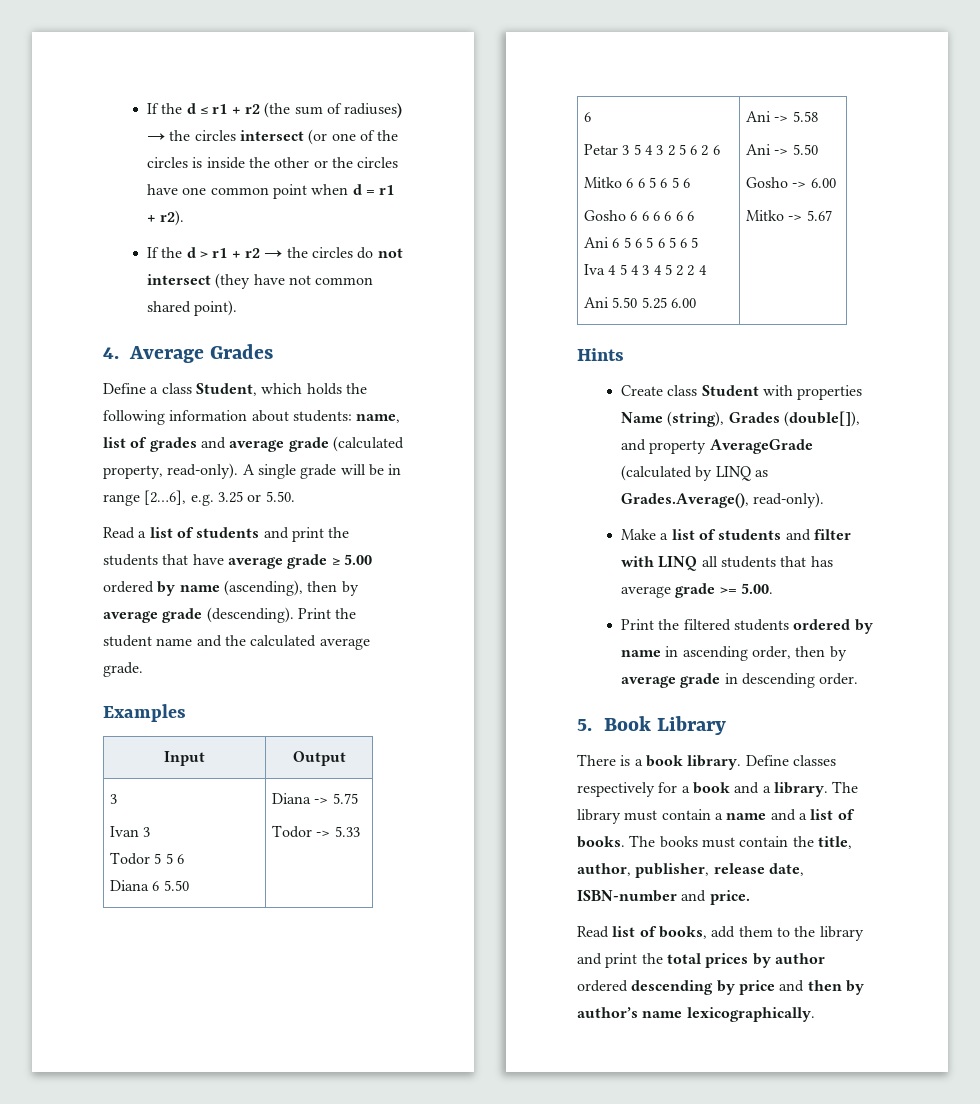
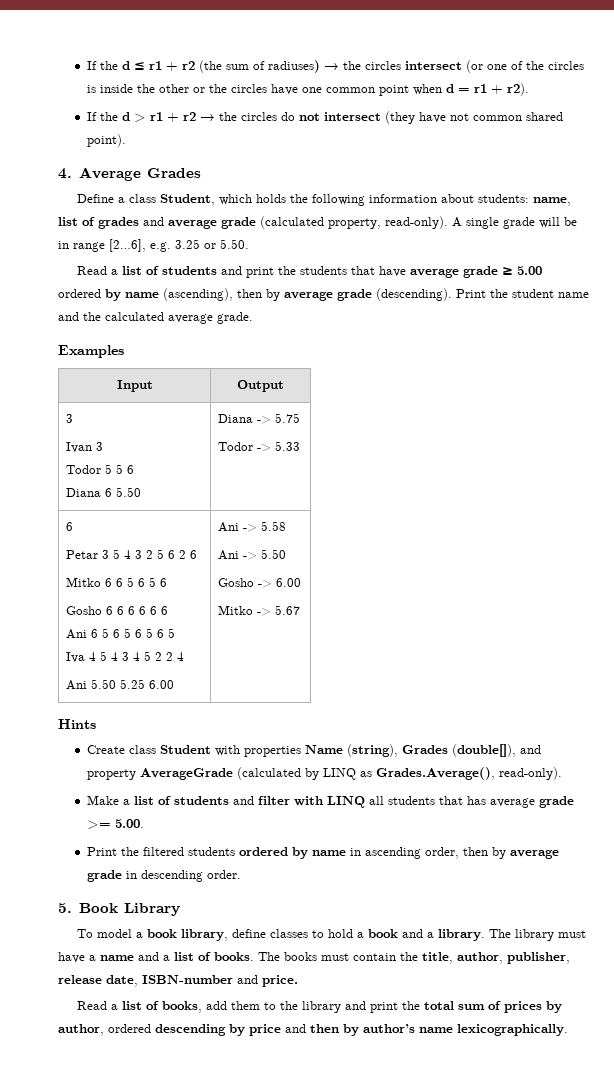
- There is a book library. Define classes respectively for a book and a library.
+ To model a book library, define classes to hold a book and a library.
- The library must contain a name and a list of books.
+ The library must have a name and a list of books.
- Read list of books, add them to the library and print the total prices by author ordered descending by price and then by author’s name lexicographically.
+ Read a list of books, add them to the library and print the total sum of prices by author, ordered descending by price and then by author’s name lexicographically.

